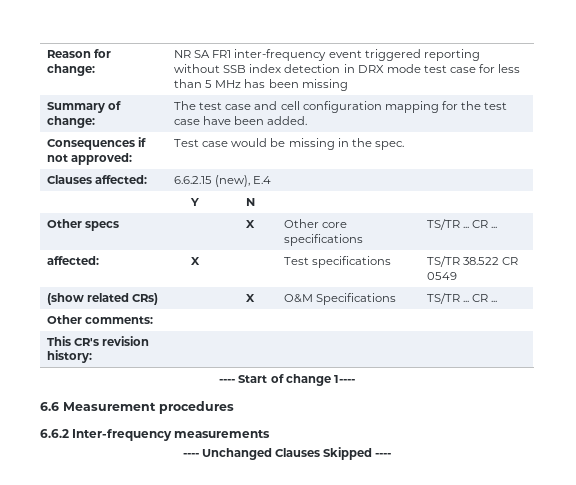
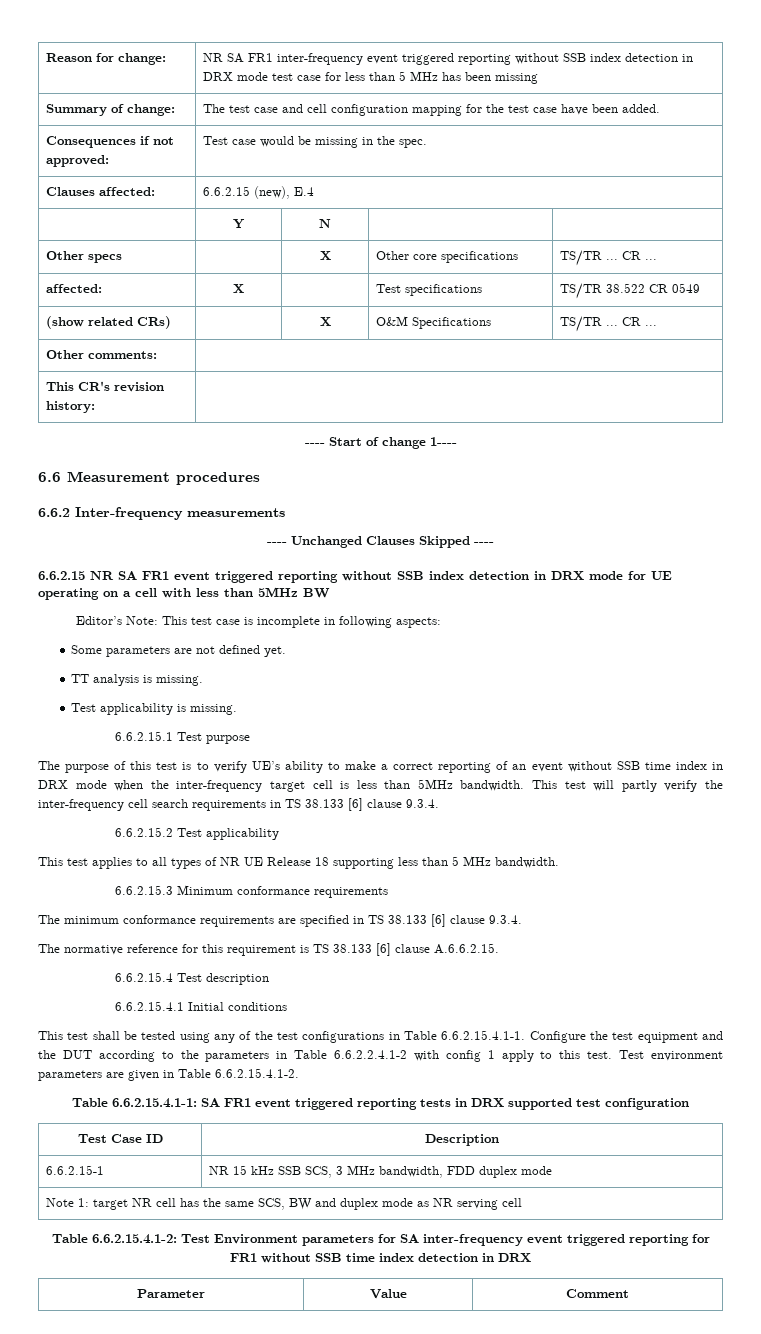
+ 6.6.2.15 NR SA FR1 event triggered reporting without SSB index detection in DRX mode for UE operating on a cell with less than 5MHz BW
+ Editor’s Note: This test case is incomplete in following aspects:
+ Some parameters are not defined yet.
+ TT analysis is missing.
+ Test applicability is missing.
+ 6.6.2.15.1 Test purpose
+ The purpose of this test is to verify UE’s ability to make a correct reporting of an event without SSB time index in DRX mode when the inter-frequency target cell is less than 5MHz bandwidth. This test will partly verify the inter-frequency cell search requirements in TS 38.133 [6] clause 9.3.4.
+ 6.6.2.15.2 Test applicability
+ This test applies to all types of NR UE Release 18 supporting less than 5 MHz bandwidth.
+ 6.6.2.15.3 Minimum conformance requirements
+ The minimum conformance requirements are specified in TS 38.133 [6] clause 9.3.4.
+ The normative reference for this requirement is TS 38.133 [6] clause A.6.6.2.15.
+ 6.6.2.15.4 Test description
+ 6.6.2.15.4.1 Initial conditions
+ This test shall be tested using any of the test configurations in Table 6.6.2.15.4.1-1. Configure the test equipment and the DUT according to the parameters in Table 6.6.2.2.4.1-2 with config 1 apply to this test. Test environment parameters are given in Table 6.6.2.15.4.1-2.
+ Table 6.6.2.15.4.1-1: SA FR1 event triggered reporting tests in DRX supported test configuration
+ Test Case ID | Description
+ 6.6.2.15-1 | NR 15 kHz SSB SCS, 3 MHz bandwidth, FDD duplex mode
+ Note 1: target NR cell has the same SCS, BW and duplex mode as NR serving cell
+ Table 6.6.2.15.4.1-2: Test Environment parameters for SA inter-frequency event triggered reporting for FR1 without SSB time index detection in DRX
+ Parameter | Value | Comment

